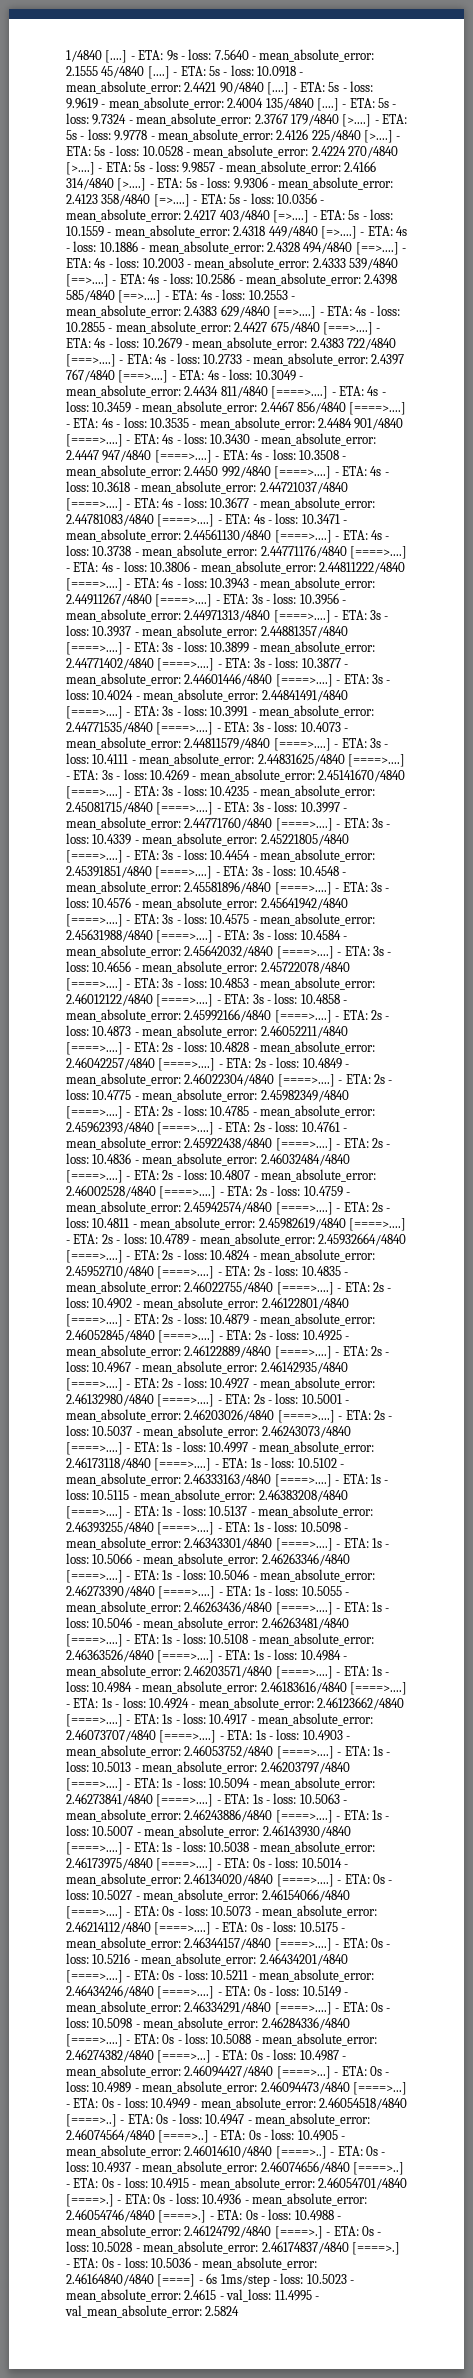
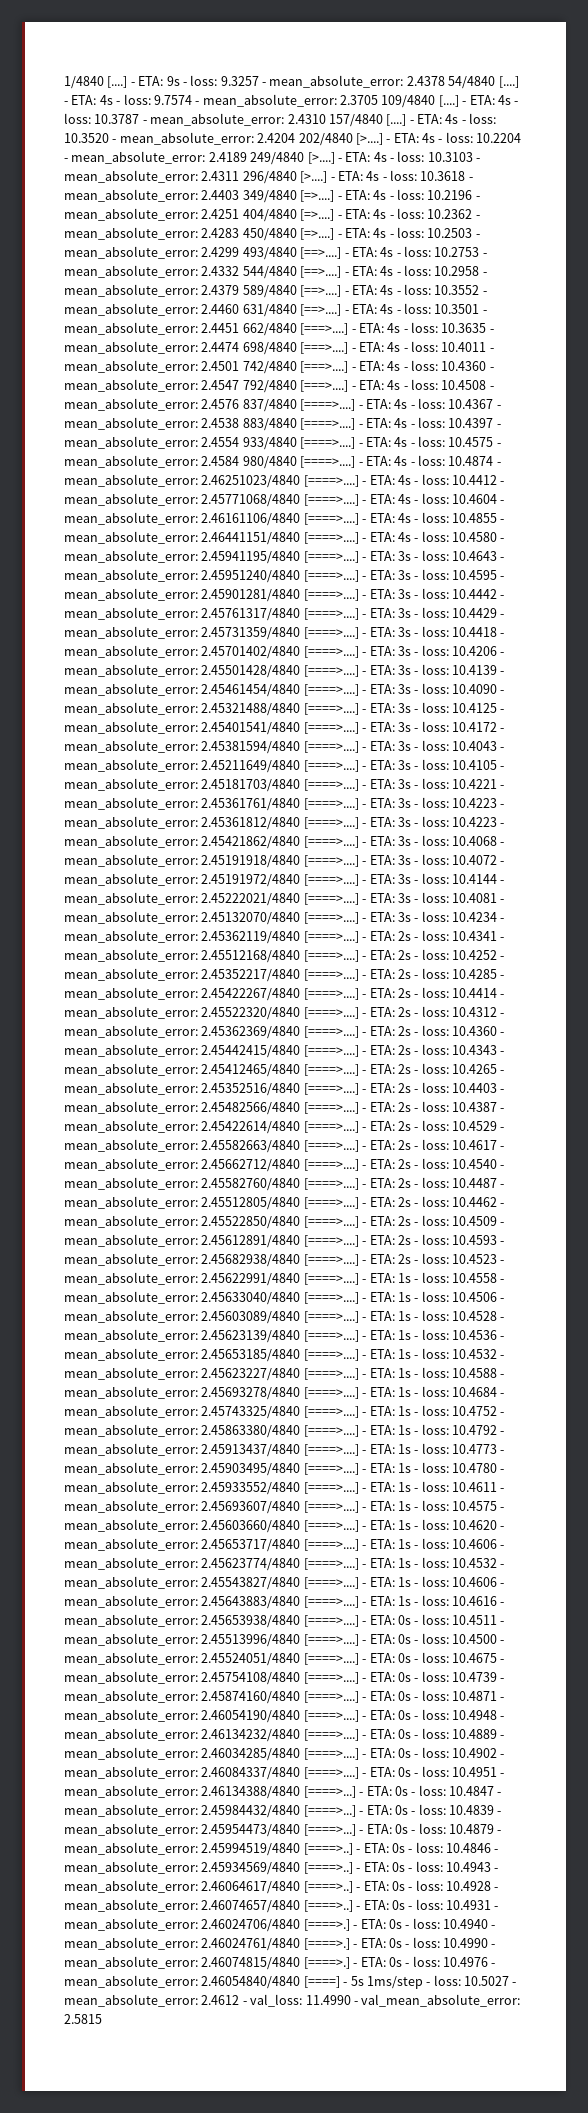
- - ETA: 9s - loss: 7.5640 - mean_absolute_error: 2.1555 45/4840 [....] - ETA: 5s - loss: 10.0918 - mean_absolute_error: 2.4421 90/4840 [....] - ETA: 5s - loss: 9.9619 - mean_absolute_error: 2.4004 135/4840 [....] - ETA: 5s - loss: 9.7324 - mean_absolute_error: 2.3767 179/4840 [>....] - ETA: 5s - loss: 9.9778 - mean_absolute_error: 2.4126 225/4840 [>....] - ETA: 5s - loss: 10.0528 - mean_absolute_error: 2.4224 270/4840 [>....] - ETA: 5s - loss: 9.9857 - mean_absolute_error: 2.4166 314/4840 [>....] - ETA: 5s - loss: 9.9306 - mean_absolute_error: 2.4123 358/4840 [=>....] - ETA: 5s - loss: 10.0356 - mean_absolute_error: 2.4217 403/4840 [=>....] - ETA: 5s - loss: 10.1559 - mean_absolute_error: 2.4318 449/4840 [=>....] - ETA: 4s - loss: 10.1886 - mean_absolute_error: 2.4328 494/4840 [==>....] - ETA: 4s - loss: 10.2003 - mean_absolute_error: 2.4333 539/4840 [==>....] - ETA: 4s - loss: 10.2586 - mean_absolute_error: 2.4398 585/4840 [==>....] - ETA: 4s - loss: 10.2553 - mean_absolute_error: 2.4383 629/4840 [==>....] - ETA: 4s - loss: 10.2855 - mean_absolute_error: 2.4427 675/4840 [===>....] - ETA: 4s - loss: 10.2679 - mean_absolute_error: 2.4383 722/4840 [===>....] - ETA: 4s - loss: 10.2733 - mean_absolute_error: 2.4397 767/4840 [===>....] - ETA: 4s - loss: 10.3049 - mean_absolute_error: 2.4434 811/4840 [====>....] - ETA: 4s - loss: 10.3459 - mean_absolute_error: 2.4467 856/4840 [====>....] - ETA: 4s - loss: 10.3535 - mean_absolute_error: 2.4484 901/4840 [====>....] - ETA: 4s - loss: 10.3430 - mean_absolute_error: 2.4447 947/4840 [====>....] - ETA: 4s - loss: 10.3508 - mean_absolute_error: 2.4450 992/4840 [====>....]
+ - ETA: 9s - loss: 9.3257 - mean_absolute_error: 2.4378 54/4840 [....] - ETA: 4s - loss: 9.7574 - mean_absolute_error: 2.3705 109/4840 [....] - ETA: 4s - loss: 10.3787 - mean_absolute_error: 2.4310 157/4840 [....] - ETA: 4s - loss: 10.3520 - mean_absolute_error: 2.4204 202/4840 [>....] - ETA: 4s - loss: 10.2204 - mean_absolute_error: 2.4189 249/4840 [>....] - ETA: 4s - loss: 10.3103 - mean_absolute_error: 2.4311 296/4840 [>....]
- - ETA: 4s - loss: 10.3618 - mean_absolute_error: 2.44721037/4840 [====>....] - ETA: 4s - loss: 10.3677 - mean_absolute_error: 2.44781083/4840 [====>....] - ETA: 4s - loss: 10.3471 - mean_absolute_error: 2.44561130/4840 [====>....] - ETA: 4s - loss: 10.3738 - mean_absolute_error: 2.44771176/4840 [====>....] - ETA: 4s - loss: 10.3806 - mean_absolute_error: 2.44811222/4840 [====>....] - ETA: 4s - loss: 10.3943 - mean_absolute_error: 2.44911267/4840 [====>....] - ETA: 3s - loss: 10.3956 - mean_absolute_error: 2.44971313/4840 [====>....] - ETA: 3s - loss: 10.3937 - mean_absolute_error: 2.44881357/4840 [====>....] - ETA: 3s - loss: 10.3899 - mean_absolute_error: 2.44771402/4840 [====>....] - ETA: 3s - loss: 10.3877 - mean_absolute_error: 2.44601446/4840 [====>....] - ETA: 3s - loss: 10.4024 - mean_absolute_error: 2.44841491/4840 [====>....] - ETA: 3s - loss: 10.3991 - mean_absolute_error: 2.44771535/4840 [====>....] - ETA: 3s - loss: 10.4073 - mean_absolute_error: 2.44811579/4840 [====>....] - ETA: 3s - loss: 10.4111 - mean_absolute_error: 2.44831625/4840 [====>....] - ETA: 3s - loss: 10.4269 - mean_absolute_error: 2.45141670/4840 [====>....] - ETA: 3s - loss: 10.4235 - mean_absolute_error: 2.45081715/4840 [====>....] - ETA: 3s - loss: 10.3997 - mean_absolute_error: 2.44771760/4840 [====>....] - ETA: 3s - loss: 10.4339 - mean_absolute_error: 2.45221805/4840 [====>....] - ETA: 3s - loss: 10.4454 - mean_absolute_error: 2.45391851/4840 [====>....] - ETA: 3s - loss: 10.4548 - mean_absolute_error: 2.45581896/4840 [====>....] - ETA: 3s - loss: 10.4576 - mean_absolute_error: 2.45641942/4840 [====>....] - ETA: 3s - loss: 10.4575 - mean_absolute_error: 2.45631988/4840 [====>....] - ETA: 3s - loss: 10.4584 - mean_absolute_error: 2.45642032/4840 [====>....] - ETA: 3s - loss: 10.4656 - mean_absolute_error: 2.45722078/4840 [====>....] - ETA: 3s - loss: 10.4853 - mean_absolute_error: 2.46012122/4840 [====>....] - ETA: 3s - loss: 10.4858 - mean_absolute_error: 2.45992166/4840 [====>....] - ETA: 2s - loss: 10.4873 - mean_absolute_error: 2.46052211/4840 [====>....] - ETA: 2s - loss: 10.4828 - mean_absolute_error: 2.46042257/4840 [====>....] - ETA: 2s - loss: 10.4849 - mean_absolute_error: 2.46022304/4840 [====>....] - ETA: 2s - loss: 10.4775 - mean_absolute_error: 2.45982349/4840 [====>....] - ETA: 2s - loss: 10.4785 - mean_absolute_error: 2.45962393/4840 [====>....] - ETA: 2s - loss: 10.4761 - mean_absolute_error: 2.45922438/4840 [====>....] - ETA: 2s - loss: 10.4836 - mean_absolute_error: 2.46032484/4840 [====>....] - ETA: 2s - loss: 10.4807 - mean_absolute_error: 2.46002528/4840 [====>....] - ETA: 2s - loss: 10.4759 - mean_absolute_error: 2.45942574/4840 [====>....] - ETA: 2s - loss: 10.4811 - mean_absolute_error: 2.45982619/4840 [====>....] - ETA: 2s - loss: 10.4789 - mean_absolute_error: 2.45932664/4840 [====>....] - ETA: 2s - loss: 10.4824 - mean_absolute_error: 2.45952710/4840 [====>....] - ETA: 2s - loss: 10.4835 - mean_absolute_error: 2.46022755/4840 [====>....] - ETA: 2s - loss: 10.4902 - mean_absolute_error: 2.46122801/4840 [====>....] - ETA: 2s - loss: 10.4879 - mean_absolute_error: 2.46052845/4840 [====>....] - ETA: 2s - loss: 10.4925 - mean_absolute_error: 2.46122889/4840 [====>....] - ETA: 2s - loss: 10.4967 - mean_absolute_error: 2.46142935/4840 [====>....] - ETA: 2s - loss: 10.4927 - mean_absolute_error: 2.46132980/4840 [====>....] - ETA: 2s - loss: 10.5001 - mean_absolute_error: 2.46203026/4840 [====>....] - ETA: 2s - loss: 10.5037 - mean_absolute_error: 2.46243073/4840 [====>....] - ETA: 1s - loss: 10.4997 - mean_absolute_error: 2.46173118/4840 [====>....] - ETA: 1s - loss: 10.5102 - mean_absolute_error: 2.46333163/4840 [====>....] - ETA: 1s - loss: 10.5115 - mean_absolute_error: 2.46383208/4840 [====>....] - ETA: 1s - loss: 10.5137 - mean_absolute_error: 2.46393255/4840 [====>....] - ETA: 1s - loss: 10.5098 - mean_absolute_error: 2.46343301/4840 [====>....] - ETA: 1s - loss: 10.5066 - mean_absolute_error: 2.46263346/4840 [====>....] - ETA: 1s - loss: 10.5046 - mean_absolute_error: 2.46273390/4840 [====>....] - ETA: 1s - loss: 10.5055 - mean_absolute_error: 2.46263436/4840 [====>....] - ETA: 1s - loss: 10.5046 - mean_absolute_error: 2.46263481/4840 [====>....] - ETA: 1s - loss: 10.5108 - mean_absolute_error: 2.46363526/4840 [====>....] - ETA: 1s - loss: 10.4984 - mean_absolute_error: 2.46203571/4840 [====>....] - ETA: 1s - loss: 10.4984 - mean_absolute_error: 2.46183616/4840 [====>....] - ETA: 1s - loss: 10.4924 - mean_absolute_error: 2.46123662/4840 [====>....] - ETA: 1s - loss: 10.4917 - mean_absolute_error: 2.46073707/4840 [====>....] - ETA: 1s - loss: 10.4903 - mean_absolute_error: 2.46053752/4840 [====>....] - ETA: 1s - loss: 10.5013 - mean_absolute_error: 2.46203797/4840 [====>....] - ETA: 1s - loss: 10.5094 - mean_absolute_error: 2.46273841/4840 [====>....] - ETA: 1s - loss: 10.5063 - mean_absolute_error: 2.46243886/4840 [====>....] - ETA: 1s - loss: 10.5007 - mean_absolute_error: 2.46143930/4840 [====>....] - ETA: 1s - loss: 10.5038 - mean_absolute_error: 2.46173975/4840 [====>....] - ETA: 0s - loss: 10.5014 - mean_absolute_error: 2.46134020/4840 [====>....] - ETA: 0s - loss: 10.5027 - mean_absolute_error: 2.46154066/4840 [====>....] - ETA: 0s - loss: 10.5073 - mean_absolute_error: 2.46214112/4840 [====>....] - ETA: 0s - loss: 10.5175 - mean_absolute_error: 2.46344157/4840 [====>....] - ETA: 0s - loss: 10.5216 - mean_absolute_error: 2.46434201/4840 [====>....] - ETA: 0s - loss: 10.5211 - mean_absolute_error: 2.46434246/4840 [====>....] - ETA: 0s - loss: 10.5149 - mean_absolute_error: 2.46334291/4840 [====>....] - ETA: 0s - loss: 10.5098 - mean_absolute_error: 2.46284336/4840 [====>....] - ETA: 0s - loss: 10.5088 - mean_absolute_error: 2.46274382/4840 [====>...] - ETA: 0s - loss: 10.4987 - mean_absolute_error: 2.46094427/4840 [====>...] - ETA: 0s - loss: 10.4989 - mean_absolute_error: 2.46094473/4840 [====>...] - ETA: 0s - loss: 10.4949 - mean_absolute_error: 2.46054518/4840 [====>..] - ETA: 0s - loss: 10.4947 - mean_absolute_error: 2.46074564/4840 [====>..] - ETA: 0s - loss: 10.4905 - mean_absolute_error: 2.46014610/4840 [====>..] - ETA: 0s - loss: 10.4937 - mean_absolute_error: 2.46074656/4840 [====>..] - ETA: 0s - loss: 10.4915 - mean_absolute_error: 2.46054701/4840 [====>.] - ETA: 0s - loss: 10.4936 - mean_absolute_error: 2.46054746/4840 [====>.] - ETA: 0s - loss: 10.4988 - mean_absolute_error: 2.46124792/4840 [====>.] - ETA: 0s - loss: 10.5028 - mean_absolute_error: 2.46174837/4840 [====>.] - ETA: 0s - loss: 10.5036 - mean_absolute_error: 2.46164840/4840 [====] - 6s 1ms/step - loss: 10.5023 - mean_absolute_error: 2.4615 - val_loss: 11.4995 - val_mean_absolute_error: 2.5824
+ - ETA: 4s - loss: 10.3618 - mean_absolute_error: 2.4403 349/4840 [=>....] - ETA: 4s - loss: 10.2196 - mean_absolute_error: 2.4251 404/4840 [=>....] - ETA: 4s - loss: 10.2362 - mean_absolute_error: 2.4283 450/4840 [=>....] - ETA: 4s - loss: 10.2503 - mean_absolute_error: 2.4299 493/4840 [==>....] - ETA: 4s - loss: 10.2753 - mean_absolute_error: 2.4332 544/4840 [==>....] - ETA: 4s - loss: 10.2958 - mean_absolute_error: 2.4379 589/4840 [==>....] - ETA: 4s - loss: 10.3552 - mean_absolute_error: 2.4460 631/4840 [==>....] - ETA: 4s - loss: 10.3501 - mean_absolute_error: 2.4451 662/4840 [===>....] - ETA: 4s - loss: 10.3635 - mean_absolute_error: 2.4474 698/4840 [===>....] - ETA: 4s - loss: 10.4011 - mean_absolute_error: 2.4501 742/4840 [===>....] - ETA: 4s - loss: 10.4360 - mean_absolute_error: 2.4547 792/4840 [===>....] - ETA: 4s - loss: 10.4508 - mean_absolute_error: 2.4576 837/4840 [====>....] - ETA: 4s - loss: 10.4367 - mean_absolute_error: 2.4538 883/4840 [====>....] - ETA: 4s - loss: 10.4397 - mean_absolute_error: 2.4554 933/4840 [====>....] - ETA: 4s - loss: 10.4575 - mean_absolute_error: 2.4584 980/4840 [====>....] - ETA: 4s - loss: 10.4874 - mean_absolute_error: 2.46251023/4840 [====>....] - ETA: 4s - loss: 10.4412 - mean_absolute_error: 2.45771068/4840 [====>....] - ETA: 4s - loss: 10.4604 - mean_absolute_error: 2.46161106/4840 [====>....] - ETA: 4s - loss: 10.4855 - mean_absolute_error: 2.46441151/4840 [====>....] - ETA: 4s - loss: 10.4580 - mean_absolute_error: 2.45941195/4840 [====>....] - ETA: 3s - loss: 10.4643 - mean_absolute_error: 2.45951240/4840 [====>....] - ETA: 3s - loss: 10.4595 - mean_absolute_error: 2.45901281/4840 [====>....] - ETA: 3s - loss: 10.4442 - mean_absolute_error: 2.45761317/4840 [====>....] - ETA: 3s - loss: 10.4429 - mean_absolute_error: 2.45731359/4840 [====>....] - ETA: 3s - loss: 10.4418 - mean_absolute_error: 2.45701402/4840 [====>....] - ETA: 3s - loss: 10.4206 - mean_absolute_error: 2.45501428/4840 [====>....] - ETA: 3s - loss: 10.4139 - mean_absolute_error: 2.45461454/4840 [====>....] - ETA: 3s - loss: 10.4090 - mean_absolute_error: 2.45321488/4840 [====>....] - ETA: 3s - loss: 10.4125 - mean_absolute_error: 2.45401541/4840 [====>....] - ETA: 3s - loss: 10.4172 - mean_absolute_error: 2.45381594/4840 [====>....] - ETA: 3s - loss: 10.4043 - mean_absolute_error: 2.45211649/4840 [====>....] - ETA: 3s - loss: 10.4105 - mean_absolute_error: 2.45181703/4840 [====>....] - ETA: 3s - loss: 10.4221 - mean_absolute_error: 2.45361761/4840 [====>....] - ETA: 3s - loss: 10.4223 - mean_absolute_error: 2.45361812/4840 [====>....] - ETA: 3s - loss: 10.4223 - mean_absolute_error: 2.45421862/4840 [====>....] - ETA: 3s - loss: 10.4068 - mean_absolute_error: 2.45191918/4840 [====>....] - ETA: 3s - loss: 10.4072 - mean_absolute_error: 2.45191972/4840 [====>....] - ETA: 3s - loss: 10.4144 - mean_absolute_error: 2.45222021/4840 [====>....] - ETA: 3s - loss: 10.4081 - mean_absolute_error: 2.45132070/4840 [====>....] - ETA: 3s - loss: 10.4234 - mean_absolute_error: 2.45362119/4840 [====>....] - ETA: 2s - loss: 10.4341 - mean_absolute_error: 2.45512168/4840 [====>....] - ETA: 2s - loss: 10.4252 - mean_absolute_error: 2.45352217/4840 [====>....] - ETA: 2s - loss: 10.4285 - mean_absolute_error: 2.45422267/4840 [====>....] - ETA: 2s - loss: 10.4414 - mean_absolute_error: 2.45522320/4840 [====>....] - ETA: 2s - loss: 10.4312 - mean_absolute_error: 2.45362369/4840 [====>....] - ETA: 2s - loss: 10.4360 - mean_absolute_error: 2.45442415/4840 [====>....] - ETA: 2s - loss: 10.4343 - mean_absolute_error: 2.45412465/4840 [====>....] - ETA: 2s - loss: 10.4265 - mean_absolute_error: 2.45352516/4840 [====>....] - ETA: 2s - loss: 10.4403 - mean_absolute_error: 2.45482566/4840 [====>....] - ETA: 2s - loss: 10.4387 - mean_absolute_error: 2.45422614/4840 [====>....] - ETA: 2s - loss: 10.4529 - mean_absolute_error: 2.45582663/4840 [====>....] - ETA: 2s - loss: 10.4617 - mean_absolute_error: 2.45662712/4840 [====>....] - ETA: 2s - loss: 10.4540 - mean_absolute_error: 2.45582760/4840 [====>....] - ETA: 2s - loss: 10.4487 - mean_absolute_error: 2.45512805/4840 [====>....] - ETA: 2s - loss: 10.4462 - mean_absolute_error: 2.45522850/4840 [====>....] - ETA: 2s - loss: 10.4509 - mean_absolute_error: 2.45612891/4840 [====>....] - ETA: 2s - loss: 10.4593 - mean_absolute_error: 2.45682938/4840 [====>....] - ETA: 2s - loss: 10.4523 - mean_absolute_error: 2.45622991/4840 [====>....] - ETA: 1s - loss: 10.4558 - mean_absolute_error: 2.45633040/4840 [====>....] - ETA: 1s - loss: 10.4506 - mean_absolute_error: 2.45603089/4840 [====>....] - ETA: 1s - loss: 10.4528 - mean_absolute_error: 2.45623139/4840 [====>....] - ETA: 1s - loss: 10.4536 - mean_absolute_error: 2.45653185/4840 [====>....] - ETA: 1s - loss: 10.4532 - mean_absolute_error: 2.45623227/4840 [====>....] - ETA: 1s - loss: 10.4588 - mean_absolute_error: 2.45693278/4840 [====>....] - ETA: 1s - loss: 10.4684 - mean_absolute_error: 2.45743325/4840 [====>....] - ETA: 1s - loss: 10.4752 - mean_absolute_error: 2.45863380/4840 [====>....] - ETA: 1s - loss: 10.4792 - mean_absolute_error: 2.45913437/4840 [====>....] - ETA: 1s - loss: 10.4773 - mean_absolute_error: 2.45903495/4840 [====>....] - ETA: 1s - loss: 10.4780 - mean_absolute_error: 2.45933552/4840 [====>....] - ETA: 1s - loss: 10.4611 - mean_absolute_error: 2.45693607/4840 [====>....] - ETA: 1s - loss: 10.4575 - mean_absolute_error: 2.45603660/4840 [====>....] - ETA: 1s - loss: 10.4620 - mean_absolute_error: 2.45653717/4840 [====>....] - ETA: 1s - loss: 10.4606 - mean_absolute_error: 2.45623774/4840 [====>....] - ETA: 1s - loss: 10.4532 - mean_absolute_error: 2.45543827/4840 [====>....] - ETA: 1s - loss: 10.4606 - mean_absolute_error: 2.45643883/4840 [====>....] - ETA: 1s - loss: 10.4616 - mean_absolute_error: 2.45653938/4840 [====>....] - ETA: 0s - loss: 10.4511 - mean_absolute_error: 2.45513996/4840 [====>....] - ETA: 0s - loss: 10.4500 - mean_absolute_error: 2.45524051/4840 [====>....] - ETA: 0s - loss: 10.4675 - mean_absolute_error: 2.45754108/4840 [====>....] - ETA: 0s - loss: 10.4739 - mean_absolute_error: 2.45874160/4840 [====>....] - ETA: 0s - loss: 10.4871 - mean_absolute_error: 2.46054190/4840 [====>....] - ETA: 0s - loss: 10.4948 - mean_absolute_error: 2.46134232/4840 [====>....] - ETA: 0s - loss: 10.4889 - mean_absolute_error: 2.46034285/4840 [====>....] - ETA: 0s - loss: 10.4902 - mean_absolute_error: 2.46084337/4840 [====>....] - ETA: 0s - loss: 10.4951 - mean_absolute_error: 2.46134388/4840 [====>...] - ETA: 0s - loss: 10.4847 - mean_absolute_error: 2.45984432/4840 [====>...] - ETA: 0s - loss: 10.4839 - mean_absolute_error: 2.45954473/4840 [====>...] - ETA: 0s - loss: 10.4879 - mean_absolute_error: 2.45994519/4840 [====>..] - ETA: 0s - loss: 10.4846 - mean_absolute_error: 2.45934569/4840 [====>..] - ETA: 0s - loss: 10.4943 - mean_absolute_error: 2.46064617/4840 [====>..] - ETA: 0s - loss: 10.4928 - mean_absolute_error: 2.46074657/4840 [====>..] - ETA: 0s - loss: 10.4931 - mean_absolute_error: 2.46024706/4840 [====>.] - ETA: 0s - loss: 10.4940 - mean_absolute_error: 2.46024761/4840 [====>.] - ETA: 0s - loss: 10.4990 - mean_absolute_error: 2.46074815/4840 [====>.] - ETA: 0s - loss: 10.4976 - mean_absolute_error: 2.46054840/4840 [====] - 5s 1ms/step - loss: 10.5027 - mean_absolute_error: 2.4612 - val_loss: 11.4990 - val_mean_absolute_error: 2.5815

